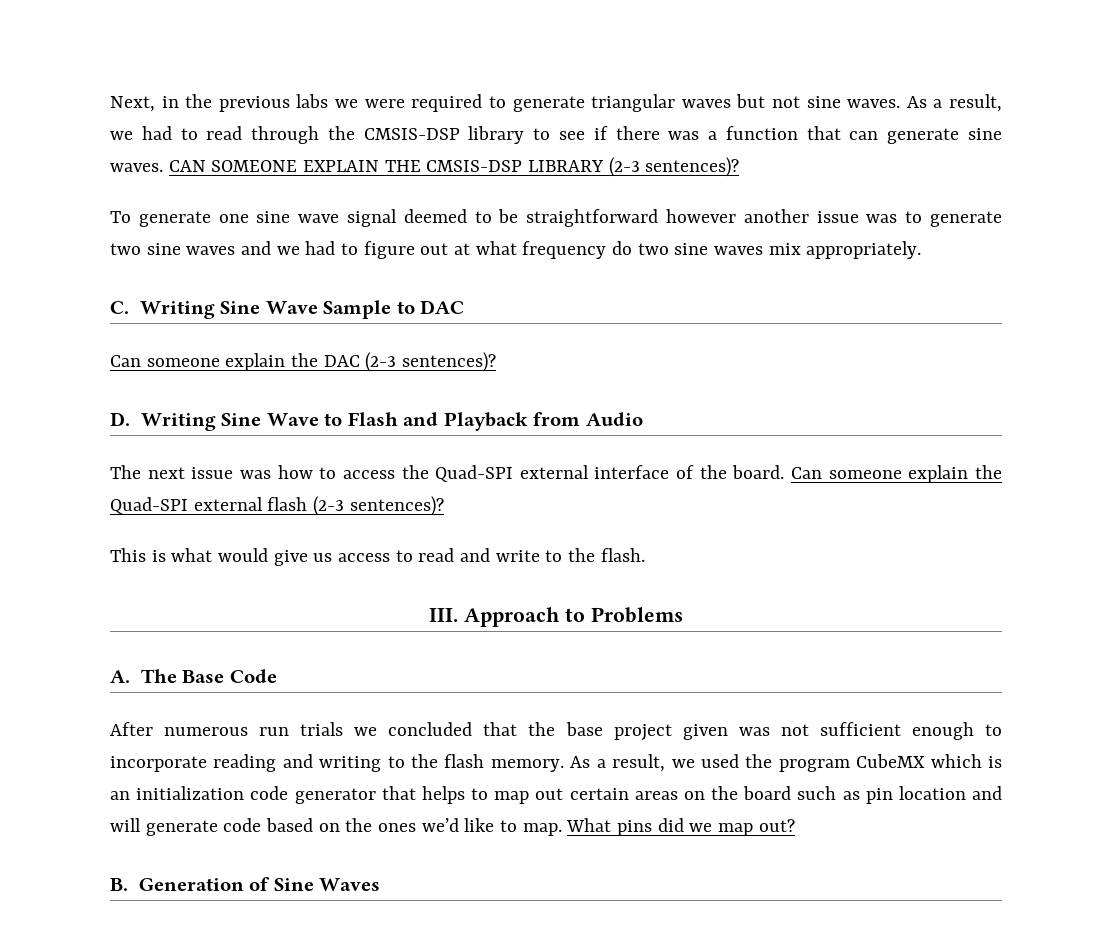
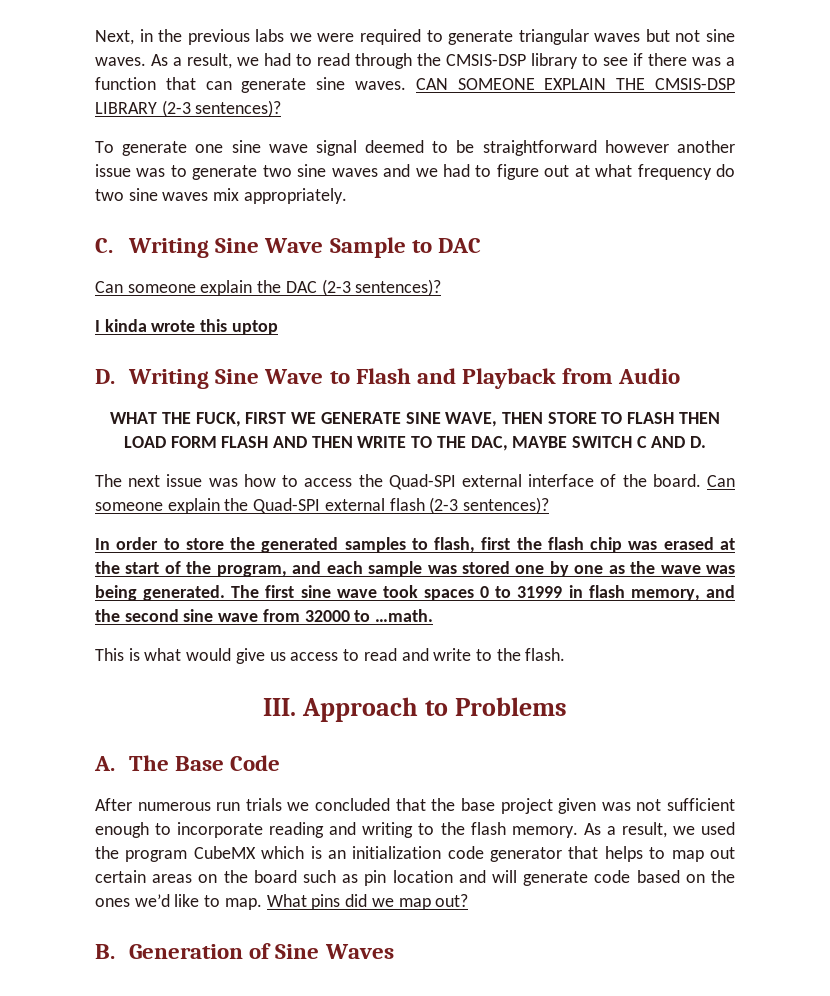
+ I kinda wrote this uptop
+ WHAT THE FUCK, FIRST WE GENERATE SINE WAVE, THEN STORE TO FLASH THEN LOAD FORM FLASH AND THEN WRITE TO THE DAC, MAYBE SWITCH C AND D.
+ In order to store the generated samples to flash, first the flash chip was erased at the start of the program, and each sample was stored one by one as the wave was being generated. The first sine wave took spaces 0 to 31999 in flash memory, and the second sine wave from 32000 to …math.

